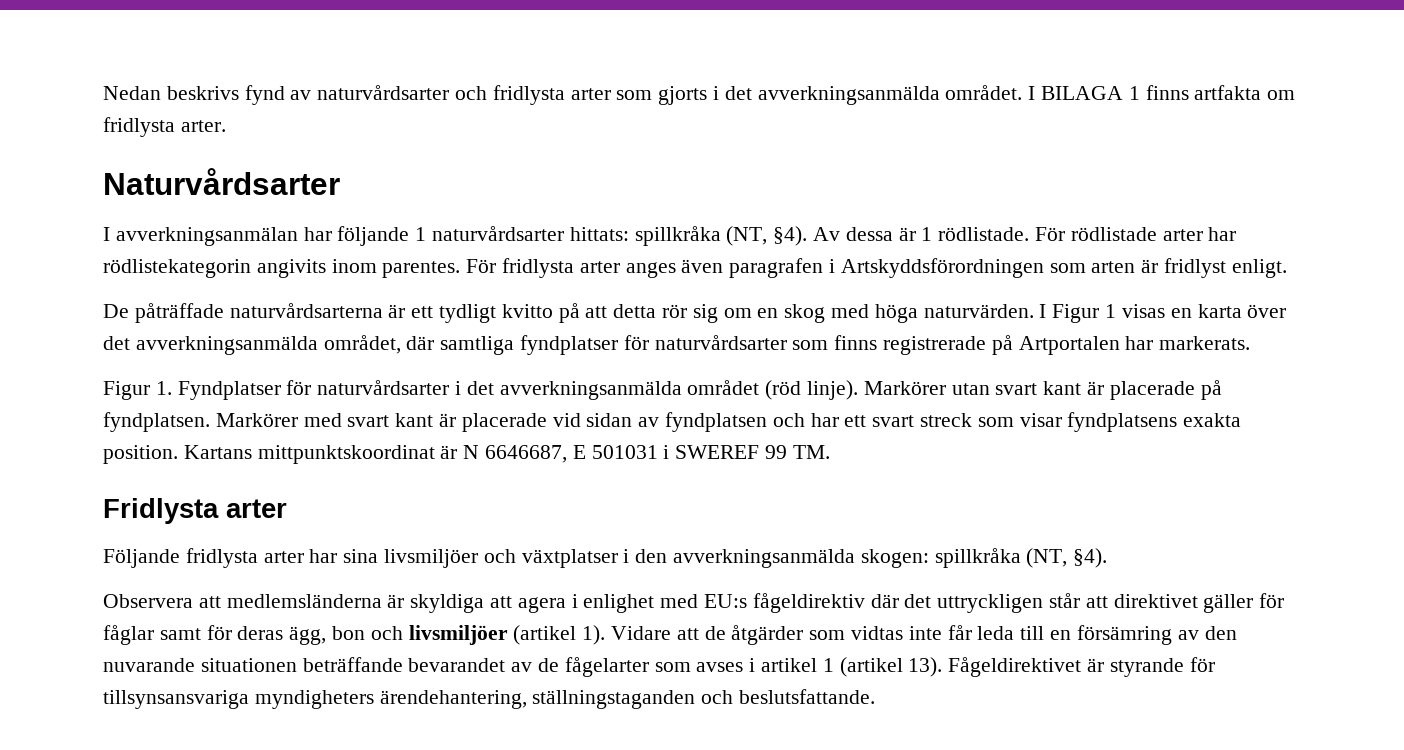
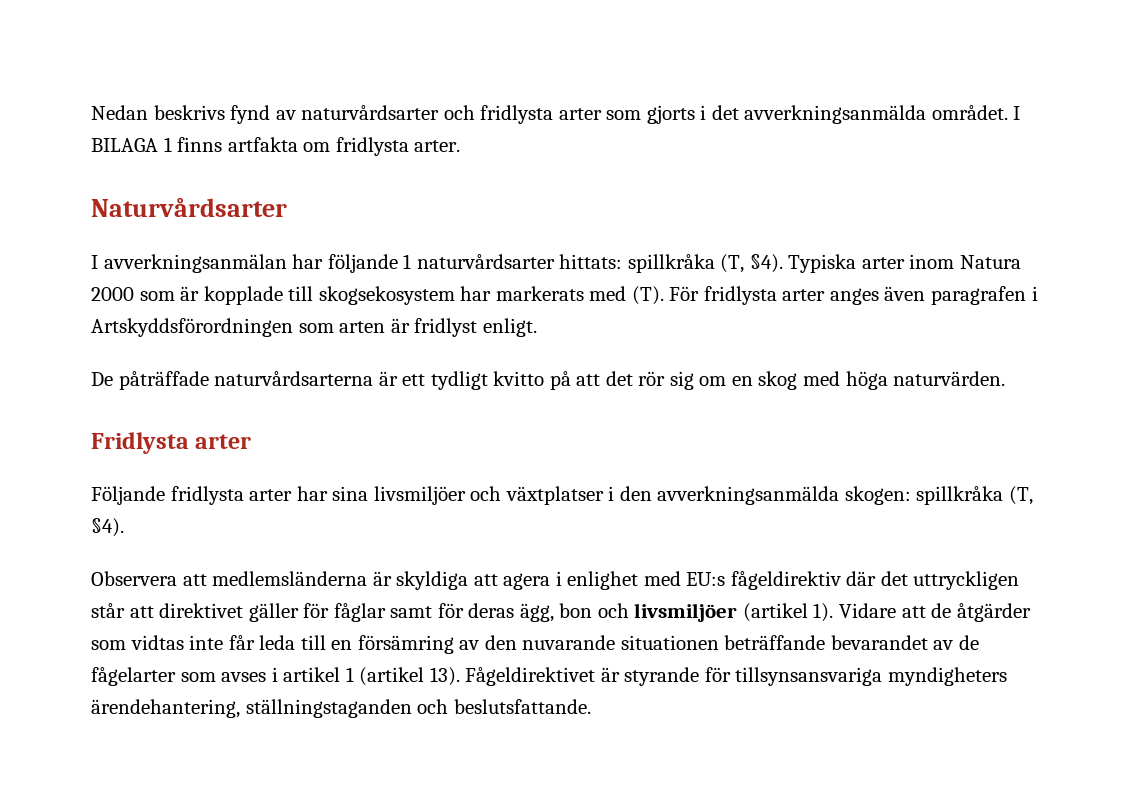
- I avverkningsanmälan har följande 1 naturvårdsarter hittats: spillkråka (NT, §4). Av dessa är 1 rödlistade. För rödlistade arter har rödlistekategorin angivits inom parentes. För fridlysta arter anges även paragrafen i Artskyddsförordningen som arten är fridlyst enligt.
+ I avverkningsanmälan har följande 1 naturvårdsarter hittats: spillkråka (T, §4). Typiska arter inom Natura 2000 som är kopplade till skogsekosystem har markerats med (T). För fridlysta arter anges även paragrafen i Artskyddsförordningen som arten är fridlyst enligt.
- De påträffade naturvårdsarterna är ett tydligt kvitto på att detta rör sig om en skog med höga naturvärden. I Figur 1 visas en karta över det avverkningsanmälda området, där samtliga fyndplatser för naturvårdsarter som finns registrerade på Artportalen har markerats.
- Figur 1. Fyndplatser för naturvårdsarter i det avverkningsanmälda området (röd linje). Markörer utan svart kant är placerade på fyndplatsen. Markörer med svart kant är placerade vid sidan av fyndplatsen och har ett svart streck som visar fyndplatsens exakta position. Kartans mittpunktskoordinat är N 6646687, E 501031 i SWEREF 99 TM.
+ De påträffade naturvårdsarterna är ett tydligt kvitto på att det rör sig om en skog med höga naturvärden.
- Följande fridlysta arter har sina livsmiljöer och växtplatser i den avverkningsanmälda skogen: spillkråka (NT, §4).
+ Följande fridlysta arter har sina livsmiljöer och växtplatser i den avverkningsanmälda skogen: spillkråka (T, §4).

